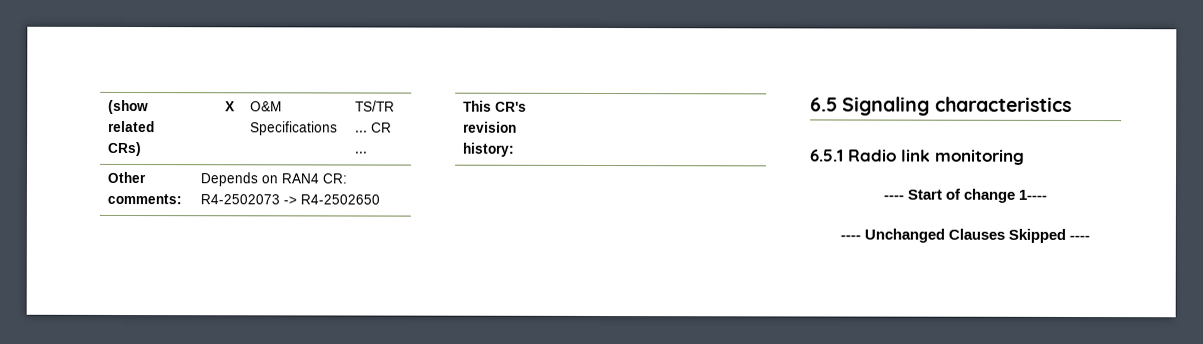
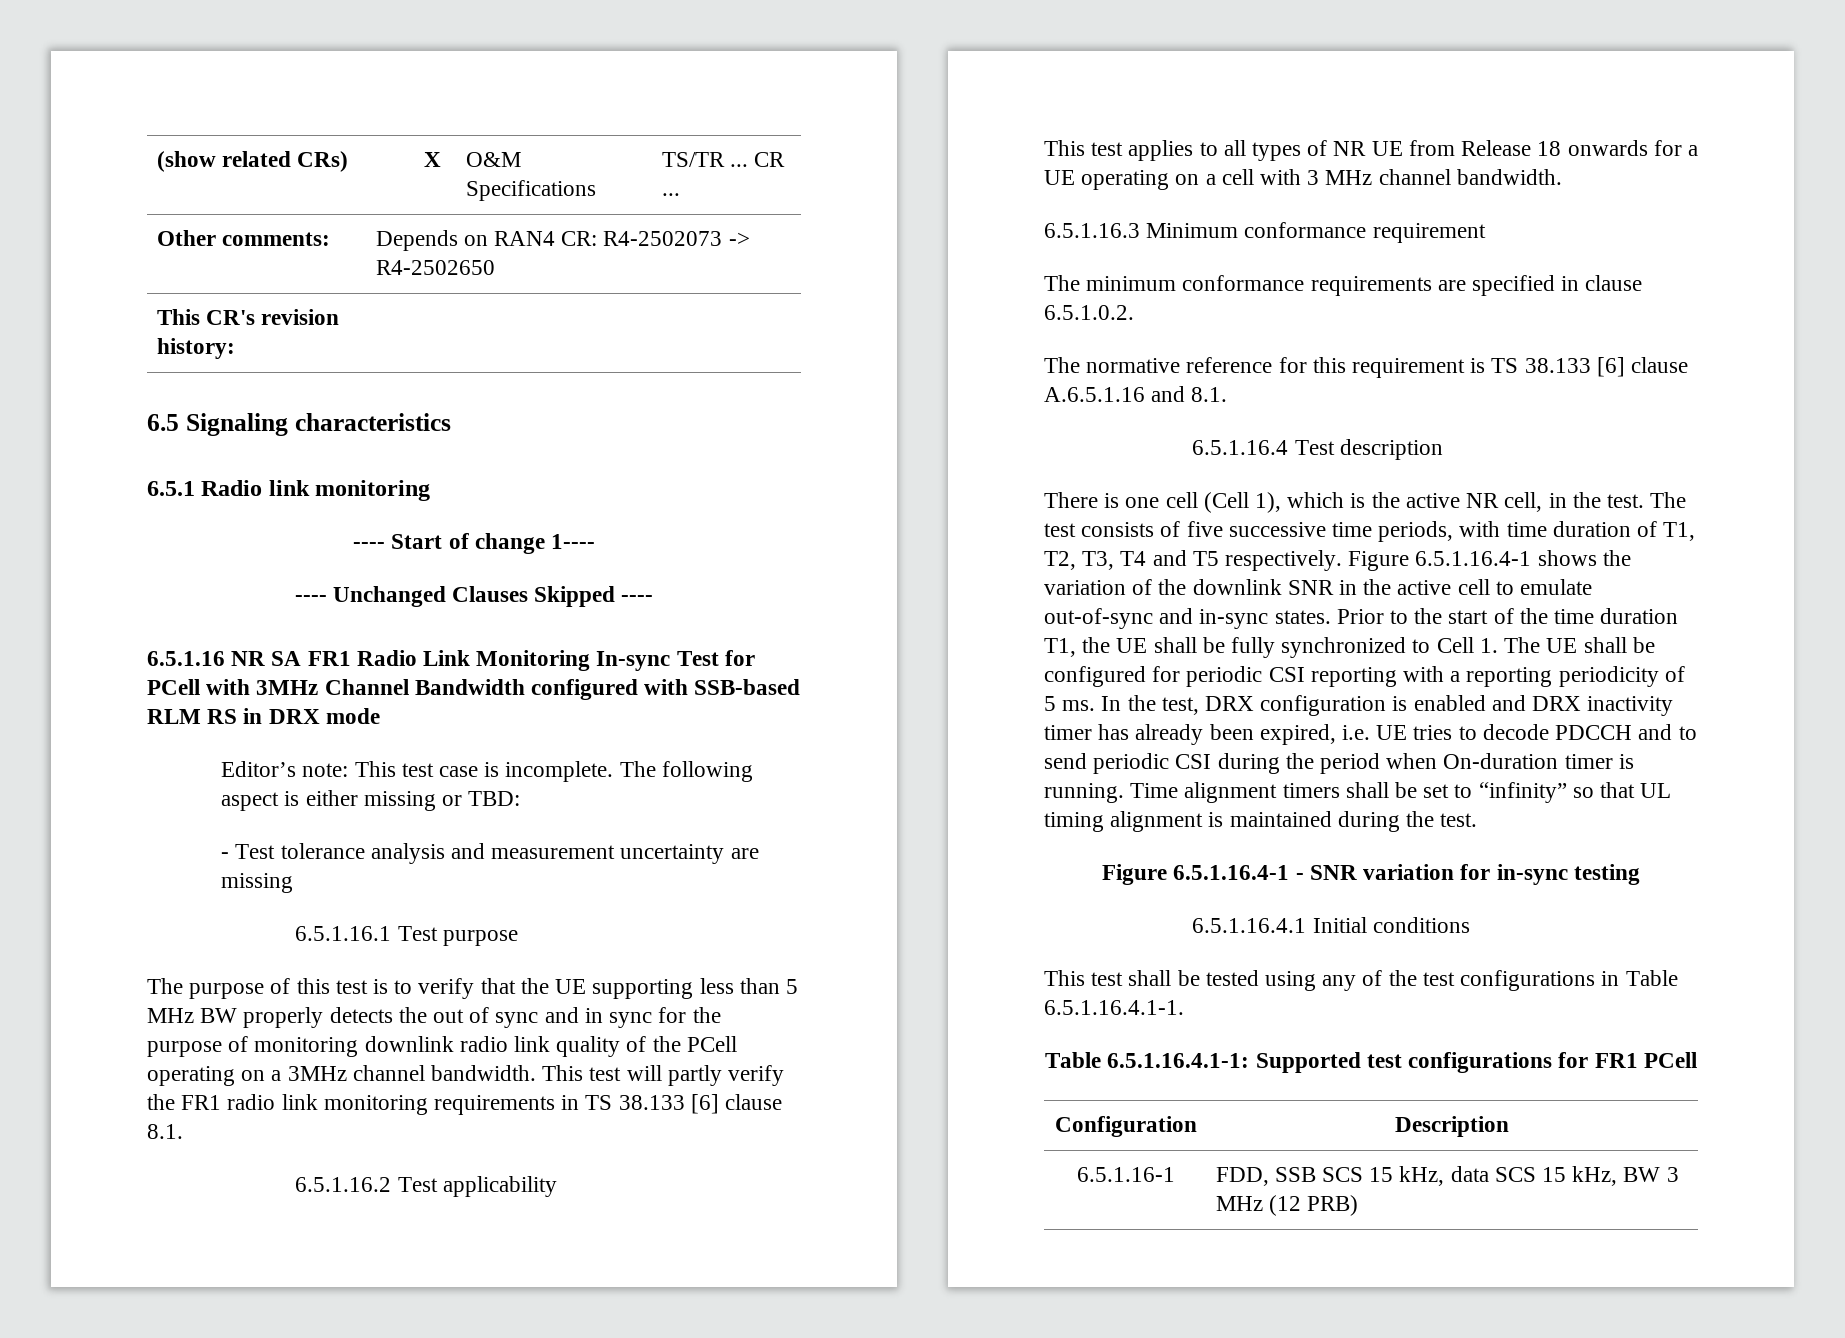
+ 6.5.1.16 NR SA FR1 Radio Link Monitoring In-sync Test for PCell with 3MHz Channel Bandwidth configured with SSB-based RLM RS in DRX mode
+ Editor’s note: This test case is incomplete. The following aspect is either missing or TBD:
+ - Test tolerance analysis and measurement uncertainty are missing
+ 6.5.1.16.1 Test purpose
+ The purpose of this test is to verify that the UE supporting less than 5 MHz BW properly detects the out of sync and in sync for the purpose of monitoring downlink radio link quality of the PCell operating on a 3MHz channel bandwidth. This test will partly verify the FR1 radio link monitoring requirements in TS 38.133 [6] clause 8.1.
+ 6.5.1.16.2 Test applicability
+ This test applies to all types of NR UE from Release 18 onwards for a UE operating on a cell with 3 MHz channel bandwidth.
+ 6.5.1.16.3 Minimum conformance requirement
+ The minimum conformance requirements are specified in clause 6.5.1.0.2.
+ The normative reference for this requirement is TS 38.133 [6] clause A.6.5.1.16 and 8.1.
+ 6.5.1.16.4 Test description
+ There is one cell (Cell 1), which is the active NR cell, in the test. The test consists of five successive time periods, with time duration of T1, T2, T3, T4 and T5 respectively. Figure 6.5.1.16.4-1 shows the variation of the downlink SNR in the active cell to emulate out-of-sync and in-sync states. Prior to the start of the time duration T1, the UE shall be fully synchronized to Cell 1. The UE shall be configured for periodic CSI reporting with a reporting periodicity of 5 ms. In the test, DRX configuration is enabled and DRX inactivity timer has already been expired, i.e. UE tries to decode PDCCH and to send periodic CSI during the period when On-duration timer is running. Time alignment timers shall be set to “infinity” so that UL timing alignment is maintained during the test.
+ Figure 6.5.1.16.4-1 - SNR variation for in-sync testing
+ 6.5.1.16.4.1 Initial conditions
+ This test shall be tested using any of the test configurations in Table 6.5.1.16.4.1-1.
+ Table 6.5.1.16.4.1-1: Supported test configurations for FR1 PCell
+ Configuration | Description
+ 6.5.1.16-1 | FDD, SSB SCS 15 kHz, data SCS 15 kHz, BW 3 MHz (12 PRB)

